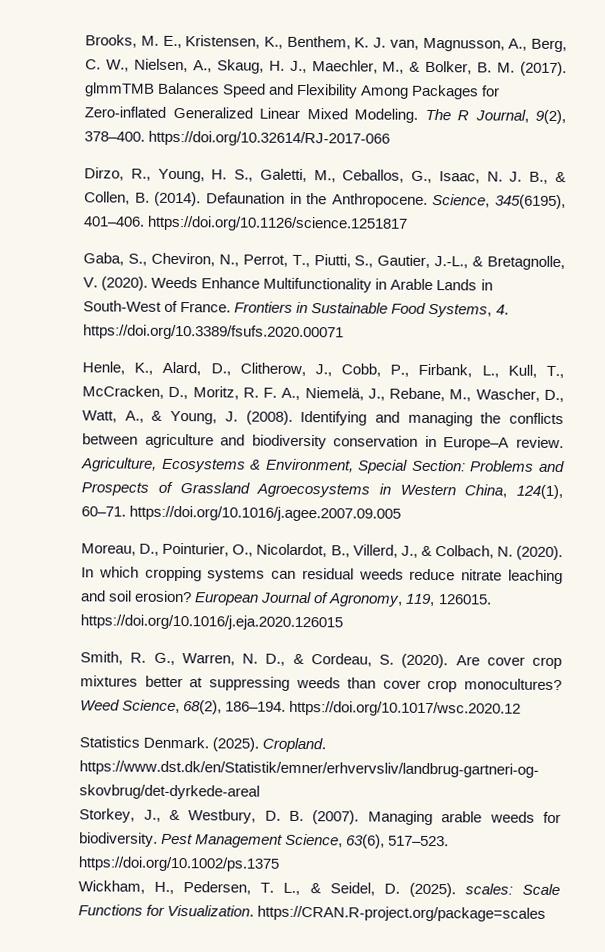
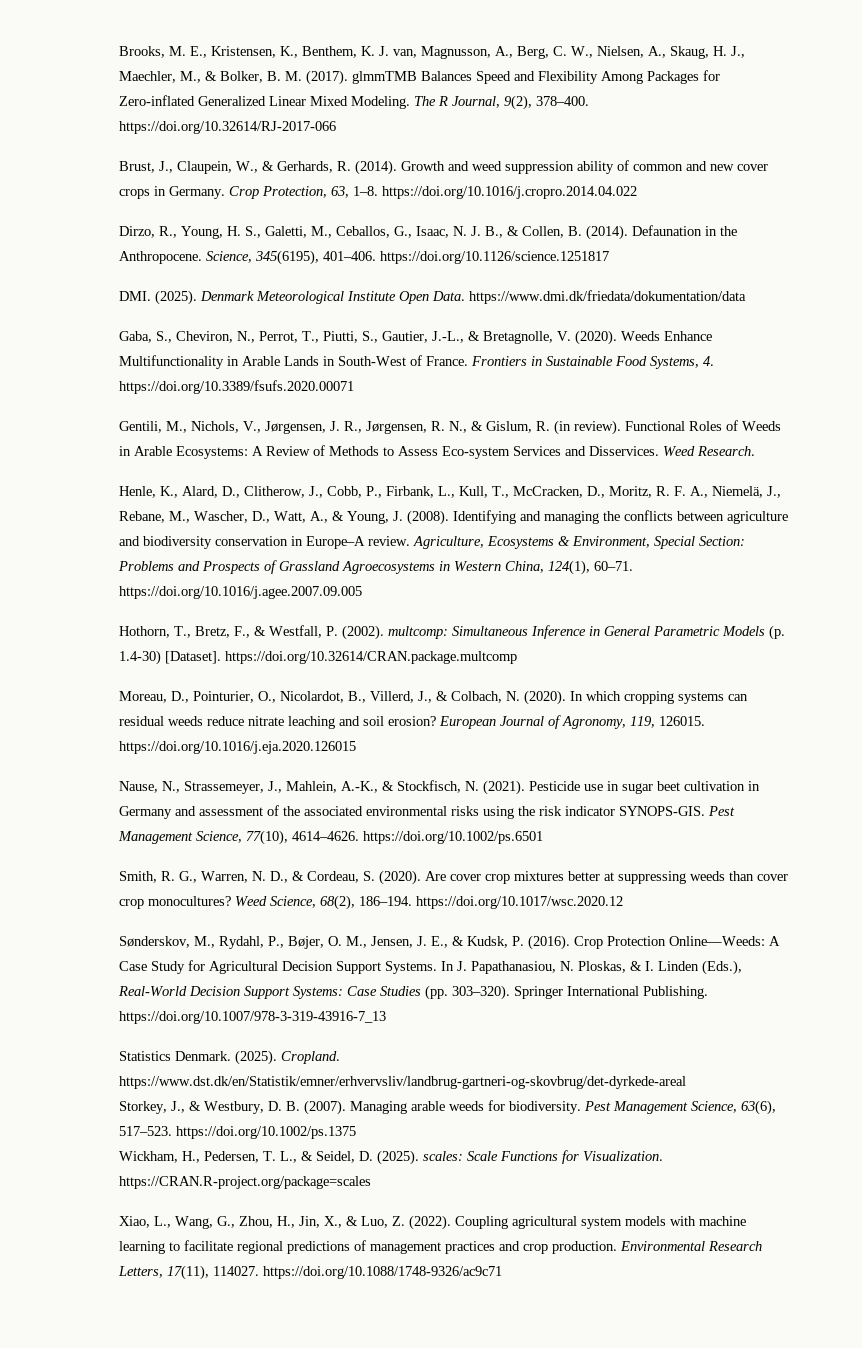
+ Brust, J., Claupein, W., & Gerhards, R. (2014). Growth and weed suppression ability of common and new cover crops in Germany. Crop Protection, 63, 1–8. https://doi.org/10.1016/j.cropro.2014.04.022
+ DMI. (2025). Denmark Meteorological Institute Open Data. https://www.dmi.dk/friedata/dokumentation/data
+ Gentili, M., Nichols, V., Jørgensen, J. R., Jørgensen, R. N., & Gislum, R. (in review). Functional Roles of Weeds in Arable Ecosystems: A Review of Methods to Assess Eco-system Services and Disservices. Weed Research.
+ Hothorn, T., Bretz, F., & Westfall, P. (2002). multcomp: Simultaneous Inference in General Parametric Models (p. 1.4-30) [Dataset]. https://doi.org/10.32614/CRAN.package.multcomp
+ Nause, N., Strassemeyer, J., Mahlein, A.-K., & Stockfisch, N. (2021). Pesticide use in sugar beet cultivation in Germany and assessment of the associated environmental risks using the risk indicator SYNOPS-GIS. Pest Management Science, 77(10), 4614–4626. https://doi.org/10.1002/ps.6501
+ Sønderskov, M., Rydahl, P., Bøjer, O. M., Jensen, J. E., & Kudsk, P. (2016). Crop Protection Online—Weeds: A Case Study for Agricultural Decision Support Systems. In J. Papathanasiou, N. Ploskas, & I. Linden (Eds.), Real-World Decision Support Systems: Case Studies (pp. 303–320). Springer International Publishing. https://doi.org/10.1007/978-3-319-43916-7_13
+ Xiao, L., Wang, G., Zhou, H., Jin, X., & Luo, Z. (2022). Coupling agricultural system models with machine learning to facilitate regional predictions of management practices and crop production. Environmental Research Letters, 17(11), 114027. https://doi.org/10.1088/1748-9326/ac9c71

